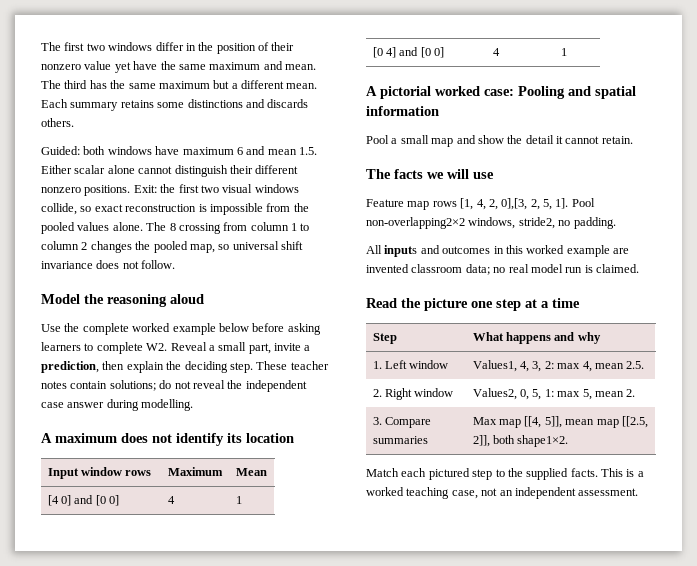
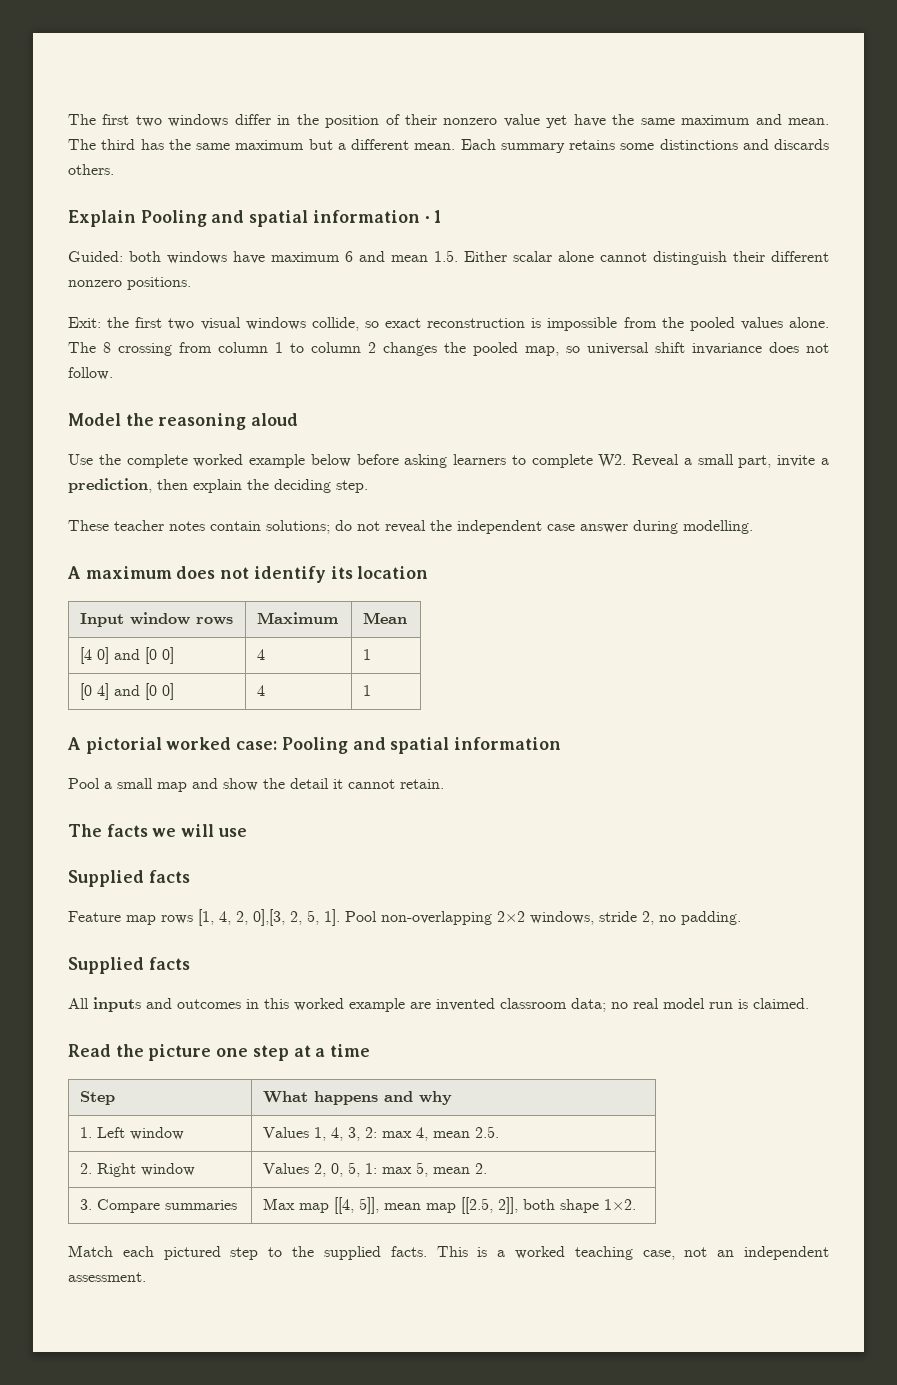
+ Explain Pooling and spatial information · 1
- Guided: both windows have maximum 6 and mean 1.5. Either scalar alone cannot distinguish their different nonzero positions. Exit: the first two visual windows collide, so exact reconstruction is impossible from the pooled values alone.
+ Guided: both windows have maximum 6 and mean 1.5. Either scalar alone cannot distinguish their different nonzero positions.
+ Exit: the first two visual windows collide, so exact reconstruction is impossible from the pooled values alone.
- Use the complete worked example below before asking learners to complete W2. Reveal a small part, invite a prediction, then explain the deciding step. These teacher notes contain solutions; do not reveal the independent case answer during modelling.
+ Use the complete worked example below before asking learners to complete W2. Reveal a small part, invite a prediction, then explain the deciding step.
+ These teacher notes contain solutions; do not reveal the independent case answer during modelling.
  The facts we will use
+ Supplied facts
- Pool non-overlapping2×2 windows, stride2, no padding.
+ Pool non-overlapping 2×2 windows, stride 2, no padding.
+ Supplied facts
- 1. Left window | Values1, 4, 3, 2: max 4, mean 2.5.
+ 1. Left window | Values 1, 4, 3, 2: max 4, mean 2.5.
- 2. Right window | Values2, 0, 5, 1: max 5, mean 2.
+ 2. Right window | Values 2, 0, 5, 1: max 5, mean 2.
- 3. Compare summaries | Max map [[4, 5]], mean map [[2.5, 2]], both shape1×2.
+ 3. Compare summaries | Max map [[4, 5]], mean map [[2.5, 2]], both shape 1×2.

